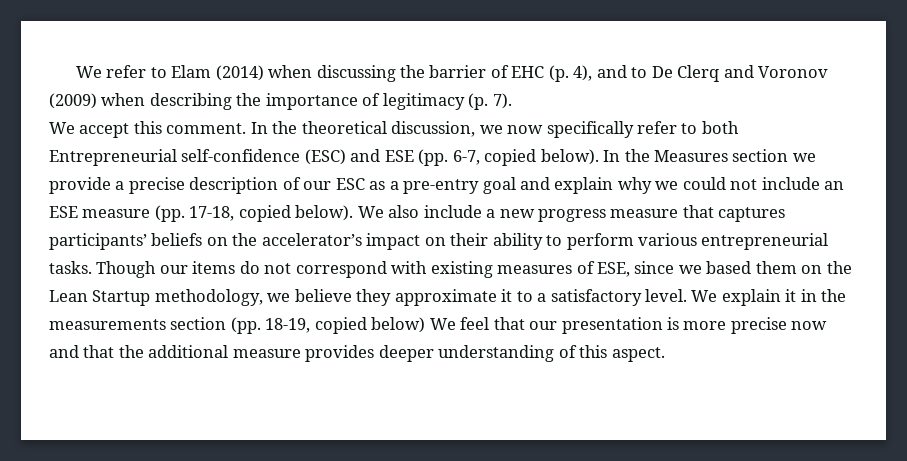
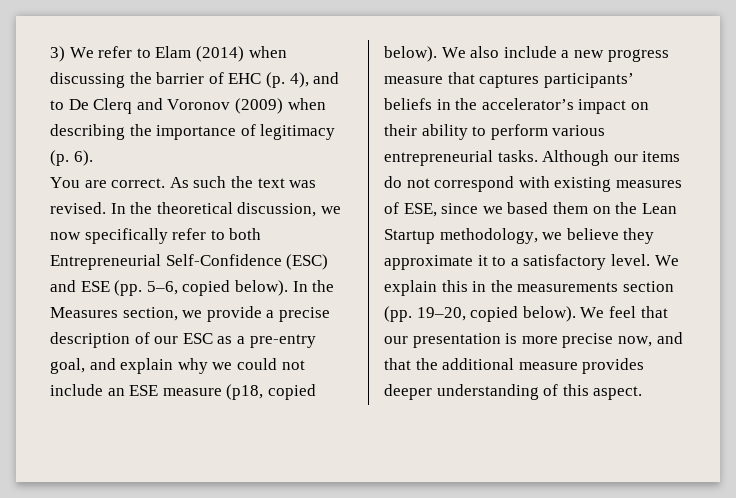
- We refer to Elam (2014) when discussing the barrier of EHC (p. 4), and to De Clerq and Voronov (2009) when describing the importance of legitimacy (p. 7).
- We accept this comment.
+ 3) We refer to Elam (2014) when discussing the barrier of EHC (p. 4), and to De Clerq and Voronov (2009) when describing the importance of legitimacy (p. 6).
+ You are correct. As such the text was revised.
- In the theoretical discussion, we now specifically refer to both Entrepreneurial self-confidence (ESC) and ESE (pp. 6-7, copied below).
+ In the theoretical discussion, we now specifically refer to both Entrepreneurial Self-Confidence (ESC) and ESE (pp. 5–6, copied below).
- In the Measures section we provide a precise description of our ESC as a pre-entry goal and explain why we could not include an ESE measure (pp. 17-18, copied below).
+ In the Measures section, we provide a precise description of our ESC as a pre-entry goal, and explain why we could not include an ESE measure (p18, copied below).
- We also include a new progress measure that captures participants’ beliefs on the accelerator’s impact on their ability to perform various entrepreneurial tasks.
+ We also include a new progress measure that captures participants’ beliefs in the accelerator’s impact on their ability to perform various entrepreneurial tasks.
- Though our items do not correspond with existing measures of ESE, since we based them on the Lean Startup methodology, we believe they approximate it to a satisfactory level.
+ Although our items do not correspond with existing measures of ESE, since we based them on the Lean Startup methodology, we believe they approximate it to a satisfactory level.
- We explain it in the measurements section (pp. 18-19, copied below) We feel that our presentation is more precise now and that the additional measure provides deeper understanding of this aspect.
+ We explain this in the measurements section (pp. 19–20, copied below). We feel that our presentation is more precise now, and that the additional measure provides deeper understanding of this aspect.

